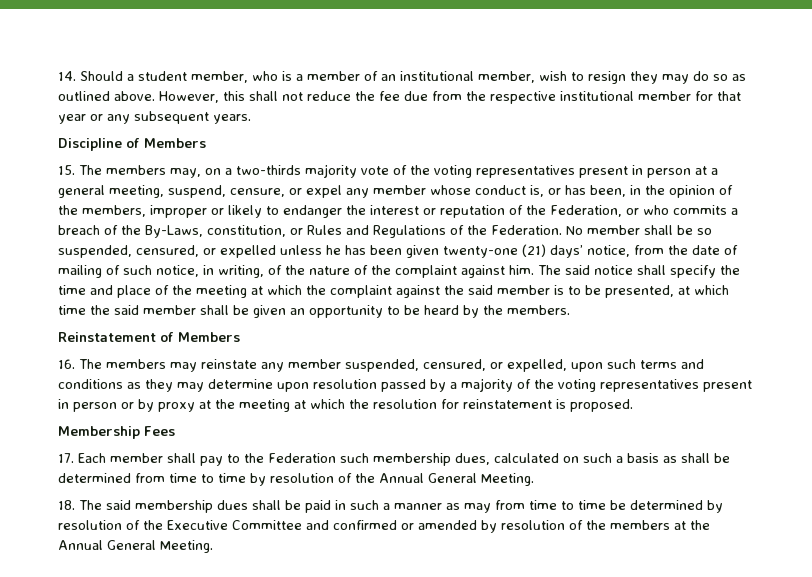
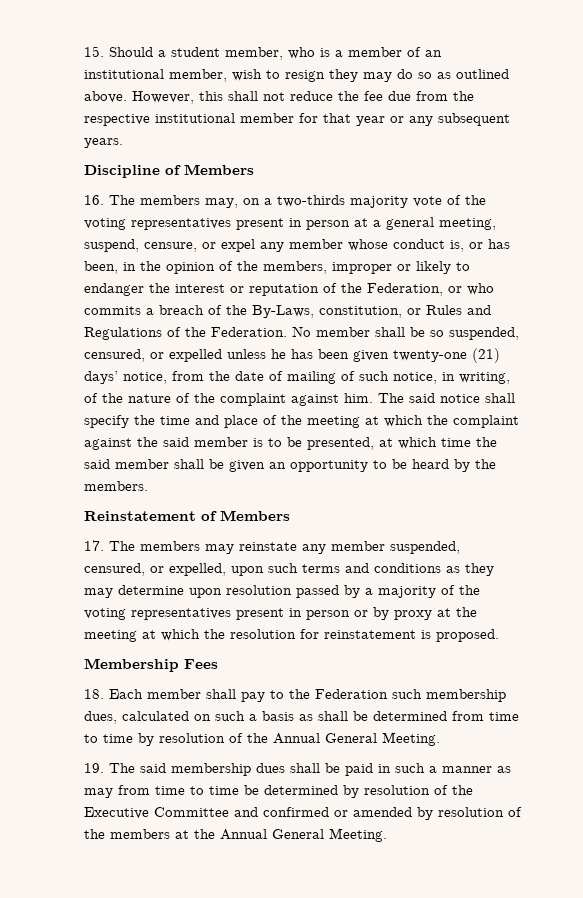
- 14. Should a student member, who is a member of an institutional member, wish to resign they may do so as outlined above.
+ 15. Should a student member, who is a member of an institutional member, wish to resign they may do so as outlined above.
- 15. The members may, on a two-thirds majority vote of the voting representatives present in person at a general meeting, suspend, censure, or expel any member whose conduct is, or has been, in the opinion of the members, improper or likely to endanger the interest or reputation of the Federation, or who commits a breach of the By-Laws, constitution, or Rules and Regulations of the Federation.
+ 16. The members may, on a two-thirds majority vote of the voting representatives present in person at a general meeting, suspend, censure, or expel any member whose conduct is, or has been, in the opinion of the members, improper or likely to endanger the interest or reputation of the Federation, or who commits a breach of the By-Laws, constitution, or Rules and Regulations of the Federation.
- 16. The members may reinstate any member suspended, censured, or expelled, upon such terms and conditions as they may determine upon resolution passed by a majority of the voting representatives present in person or by proxy at the meeting at which the resolution for reinstatement is proposed.
+ 17. The members may reinstate any member suspended, censured, or expelled, upon such terms and conditions as they may determine upon resolution passed by a majority of the voting representatives present in person or by proxy at the meeting at which the resolution for reinstatement is proposed.
- 17. Each member shall pay to the Federation such membership dues, calculated on such a basis as shall be determined from time to time by resolution of the Annual General Meeting.
+ 18. Each member shall pay to the Federation such membership dues, calculated on such a basis as shall be determined from time to time by resolution of the Annual General Meeting.
- 18. The said membership dues shall be paid in such a manner as may from time to time be determined by resolution of the Executive Committee and confirmed or amended by resolution of the members at the Annual General Meeting.
+ 19. The said membership dues shall be paid in such a manner as may from time to time be determined by resolution of the Executive Committee and confirmed or amended by resolution of the members at the Annual General Meeting.

